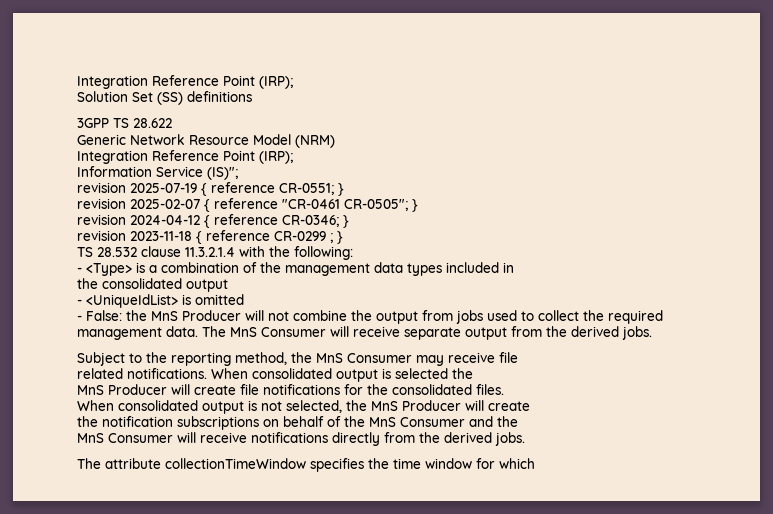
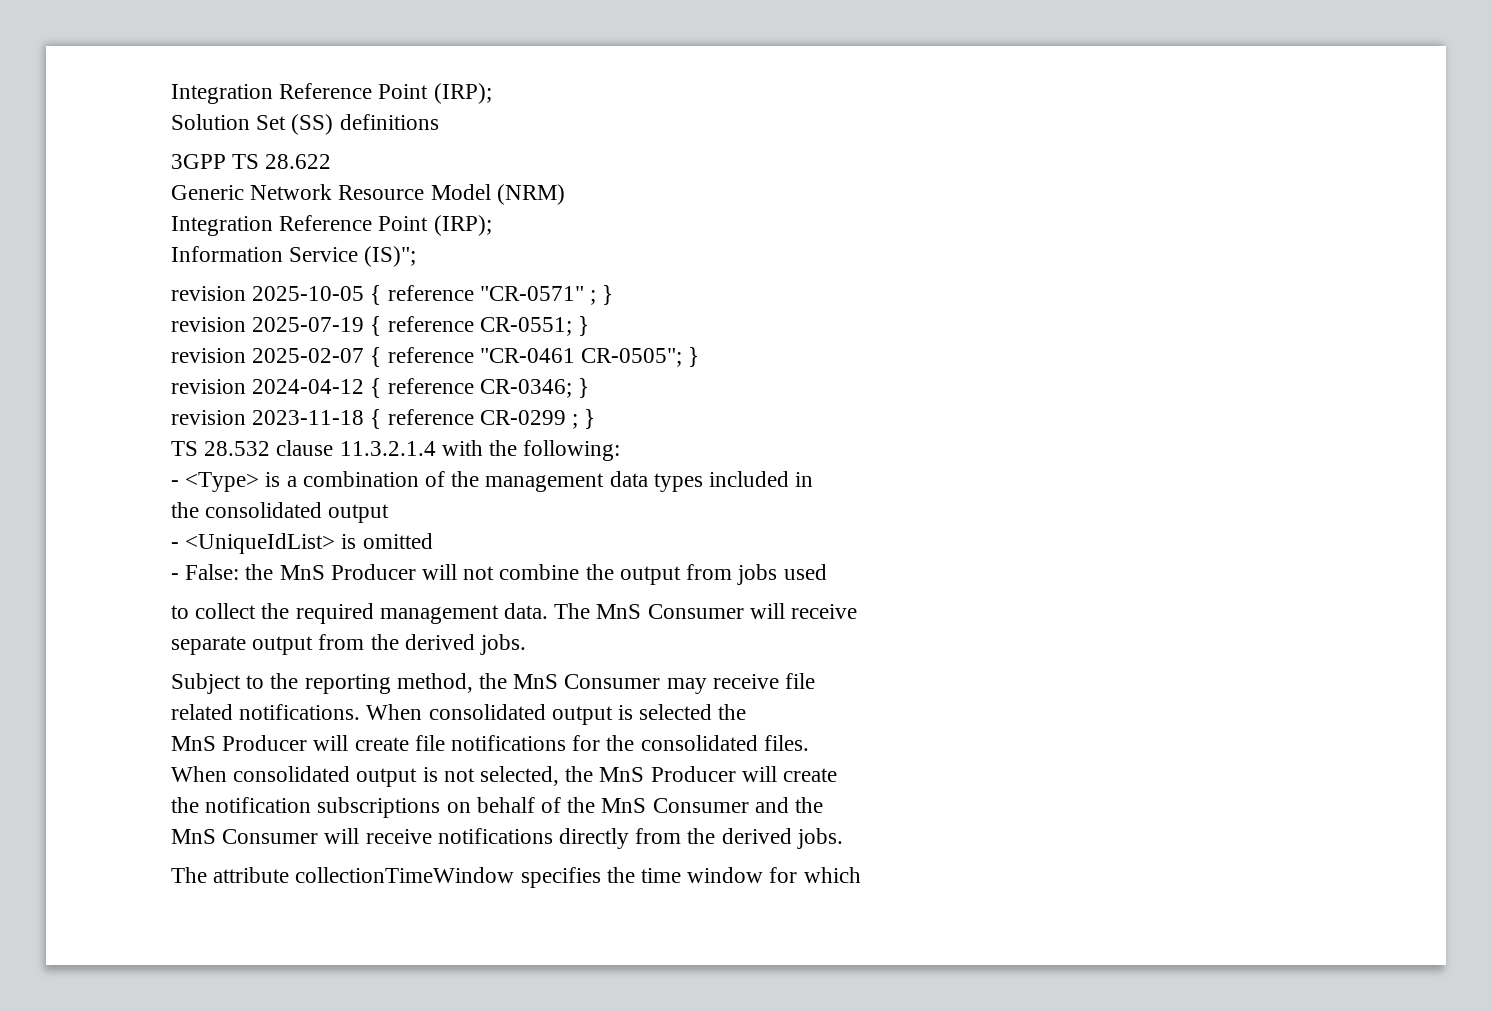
+ revision 2025-10-05 { reference "CR-0571" ; }
- - False: the MnS Producer will not combine the output from jobs used to collect the required management data.
+ - False: the MnS Producer will not combine the output from jobs used
+ to collect the required management data.
- The MnS Consumer will receive separate output from the derived jobs.
+ The MnS Consumer will receive
+ separate output from the derived jobs.

